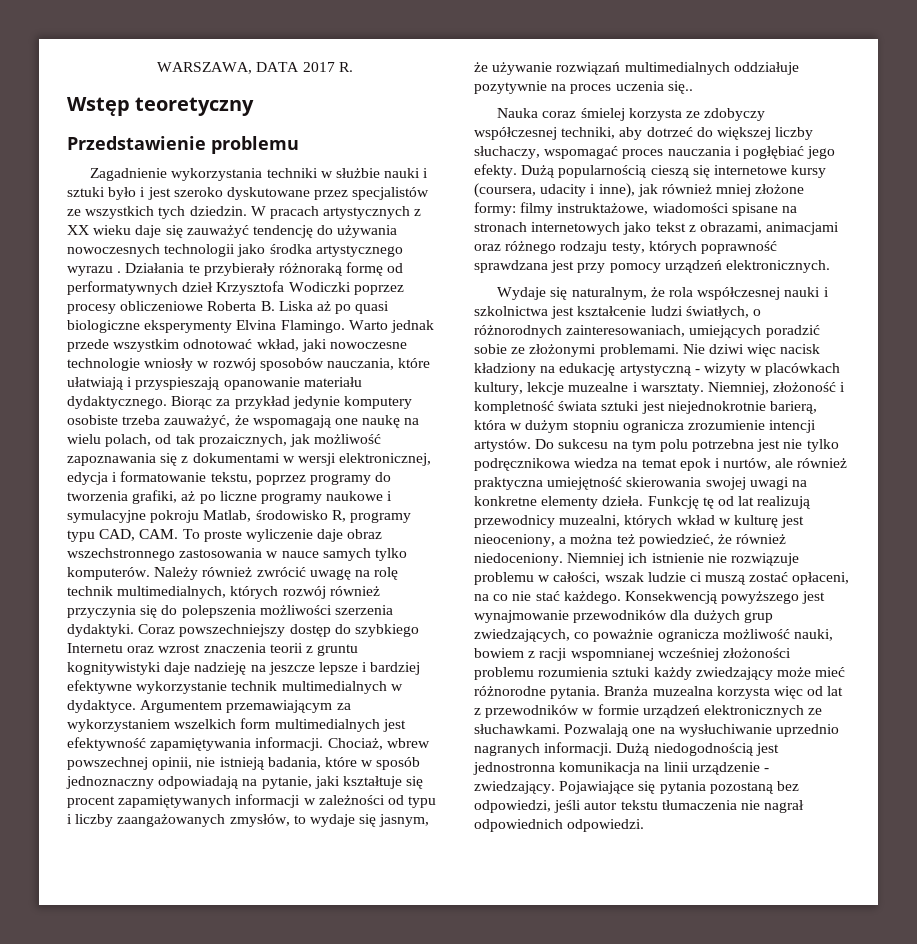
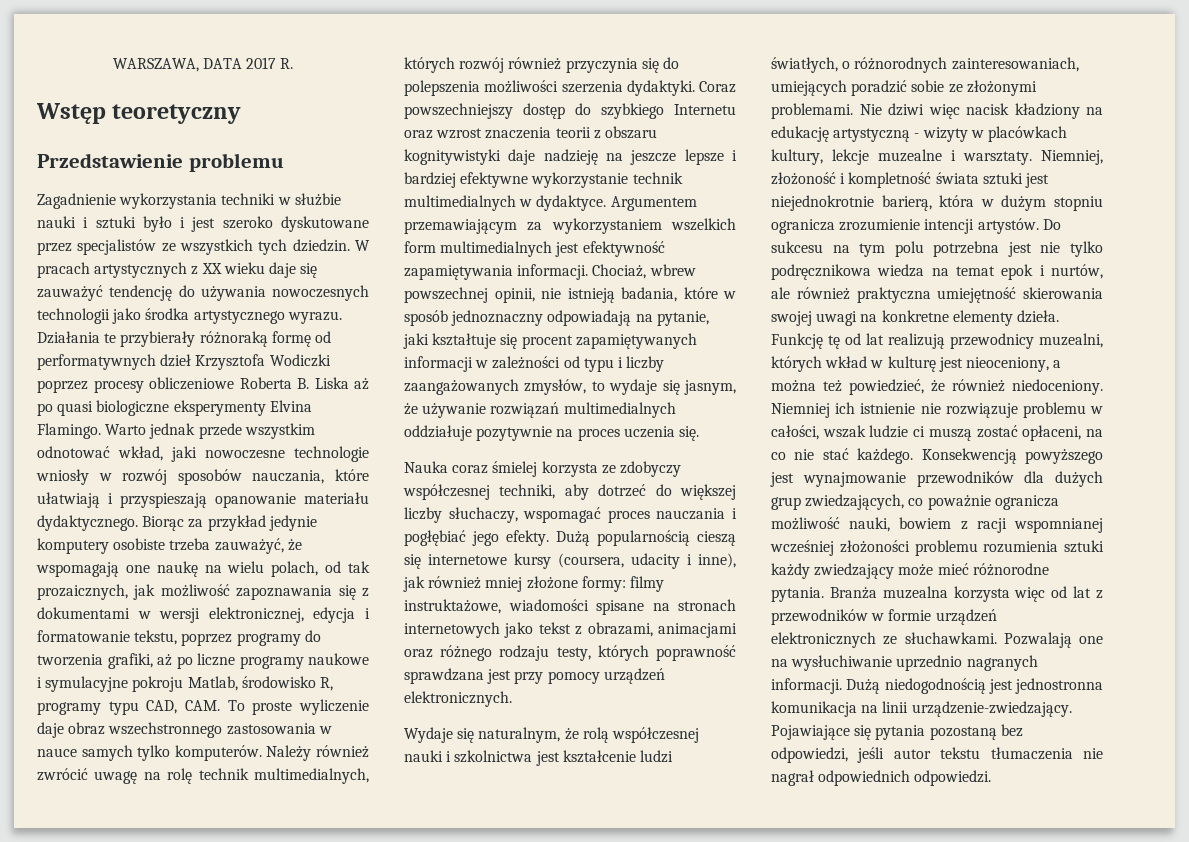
- W pracach artystycznych z XX wieku daje się zauważyć tendencję do używania nowoczesnych technologii jako środka artystycznego wyrazu .
+ W pracach artystycznych z XX wieku daje się zauważyć tendencję do używania nowoczesnych technologii jako środka artystycznego wyrazu.
- Coraz powszechniejszy dostęp do szybkiego Internetu oraz wzrost znaczenia teorii z gruntu kognitywistyki daje nadzieję na jeszcze lepsze i bardziej efektywne wykorzystanie technik multimedialnych w dydaktyce.
+ Coraz powszechniejszy dostęp do szybkiego Internetu oraz wzrost znaczenia teorii z obszaru kognitywistyki daje nadzieję na jeszcze lepsze i bardziej efektywne wykorzystanie technik multimedialnych w dydaktyce.
- Chociaż, wbrew powszechnej opinii, nie istnieją badania, które w sposób jednoznaczny odpowiadają na pytanie, jaki kształtuje się procent zapamiętywanych informacji w zależności od typu i liczby zaangażowanych zmysłów, to wydaje się jasnym, że używanie rozwiązań multimedialnych oddziałuje pozytywnie na proces uczenia się..
+ Chociaż, wbrew powszechnej opinii, nie istnieją badania, które w sposób jednoznaczny odpowiadają na pytanie, jaki kształtuje się procent zapamiętywanych informacji w zależności od typu i liczby zaangażowanych zmysłów, to wydaje się jasnym, że używanie rozwiązań multimedialnych oddziałuje pozytywnie na proces uczenia się.
- Wydaje się naturalnym, że rola współczesnej nauki i szkolnictwa jest kształcenie ludzi światłych, o różnorodnych zainteresowaniach, umiejących poradzić sobie ze złożonymi problemami.
+ Wydaje się naturalnym, że rolą współczesnej nauki i szkolnictwa jest kształcenie ludzi światłych, o różnorodnych zainteresowaniach, umiejących poradzić sobie ze złożonymi problemami.
- Dużą niedogodnością jest jednostronna komunikacja na linii urządzenie - zwiedzający.
+ Dużą niedogodnością jest jednostronna komunikacja na linii urządzenie-zwiedzający.

